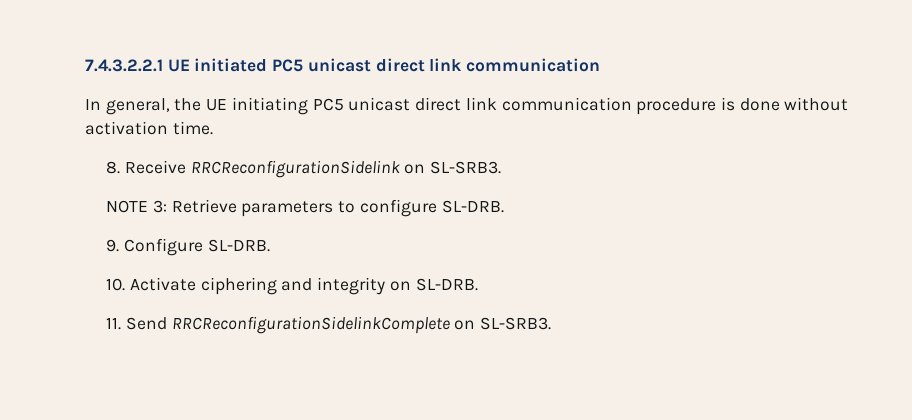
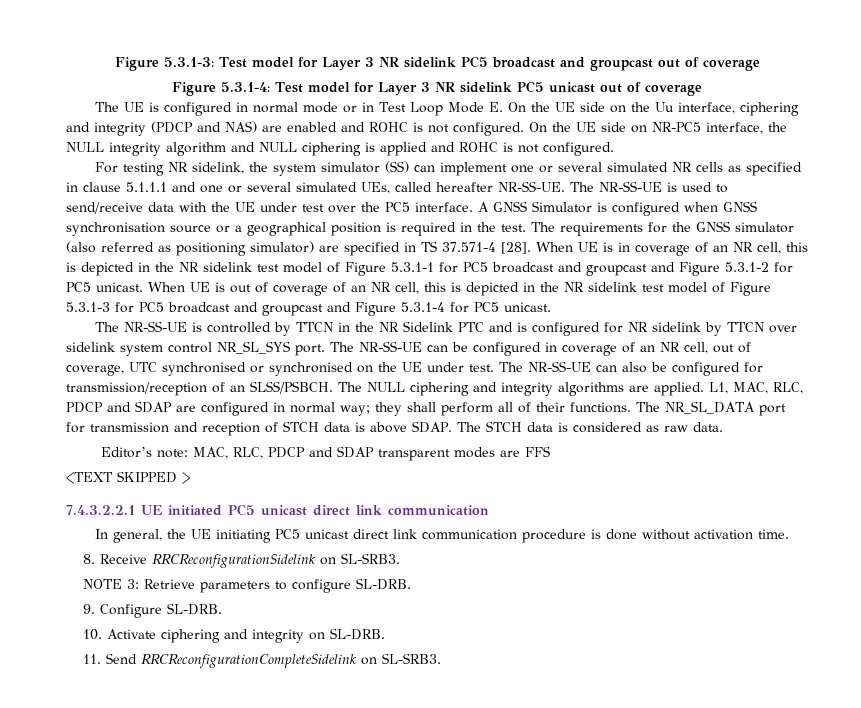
+ Figure 5.3.1-3: Test model for Layer 3 NR sidelink PC5 broadcast and groupcast out of coverage
+ Figure 5.3.1-4: Test model for Layer 3 NR sidelink PC5 unicast out of coverage
+ The UE is configured in normal mode or in Test Loop Mode E. On the UE side on the Uu interface, ciphering and integrity (PDCP and NAS) are enabled and ROHC is not configured. On the UE side on NR-PC5 interface, the NULL integrity algorithm and NULL ciphering is applied and ROHC is not configured.
+ For testing NR sidelink, the system simulator (SS) can implement one or several simulated NR cells as specified in clause 5.1.1.1 and one or several simulated UEs, called hereafter NR-SS-UE. The NR-SS-UE is used to send/receive data with the UE under test over the PC5 interface. A GNSS Simulator is configured when GNSS synchronisation source or a geographical position is required in the test. The requirements for the GNSS simulator (also referred as positioning simulator) are specified in TS 37.571-4 [28]. When UE is in coverage of an NR cell, this is depicted in the NR sidelink test model of Figure 5.3.1-1 for PC5 broadcast and groupcast and Figure 5.3.1-2 for PC5 unicast. When UE is out of coverage of an NR cell, this is depicted in the NR sidelink test model of Figure 5.3.1-3 for PC5 broadcast and groupcast and Figure 5.3.1-4 for PC5 unicast.
+ The NR-SS-UE is controlled by TTCN in the NR Sidelink PTC and is configured for NR sidelink by TTCN over sidelink system control NR_SL_SYS port. The NR-SS-UE can be configured in coverage of an NR cell, out of coverage, UTC synchronised or synchronised on the UE under test. The NR-SS-UE can also be configured for transmission/reception of an SLSS/PSBCH. The NULL ciphering and integrity algorithms are applied. L1, MAC, RLC, PDCP and SDAP are configured in normal way; they shall perform all of their functions. The NR_SL_DATA port for transmission and reception of STCH data is above SDAP. The STCH data is considered as raw data.
+ Editor’s note: MAC, RLC, PDCP and SDAP transparent modes are FFS
+ <TEXT SKIPPED >
- 11. Send RRCReconfigurationSidelinkComplete on SL-SRB3.
+ 11. Send RRCReconfigurationCompleteSidelink on SL-SRB3.

